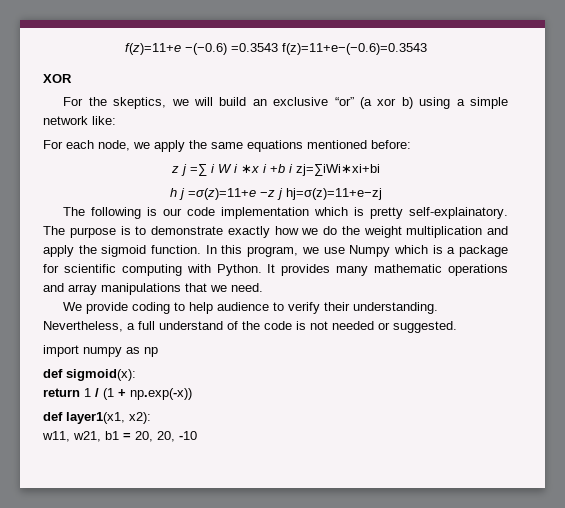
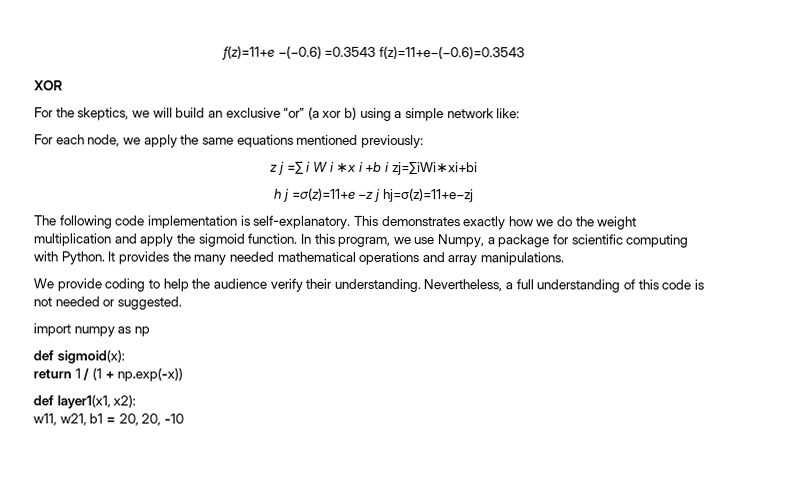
- For each node, we apply the same equations mentioned before:
+ For each node, we apply the same equations mentioned previously:
- The following is our code implementation which is pretty self-explainatory. The purpose is to demonstrate exactly how we do the weight multiplication and apply the sigmoid function.
+ The following code implementation is self-explanatory. This demonstrates exactly how we do the weight multiplication and apply the sigmoid function.
- In this program, we use Numpy which is a package for scientific computing with Python.
+ In this program, we use Numpy, a package for scientific computing with Python.
- It provides many mathematic operations and array manipulations that we need.
+ It provides the many needed mathematical operations and array manipulations.
- We provide coding to help audience to verify their understanding.
+ We provide coding to help the audience verify their understanding.
- Nevertheless, a full understand of the code is not needed or suggested.
+ Nevertheless, a full understanding of this code is not needed or suggested.

